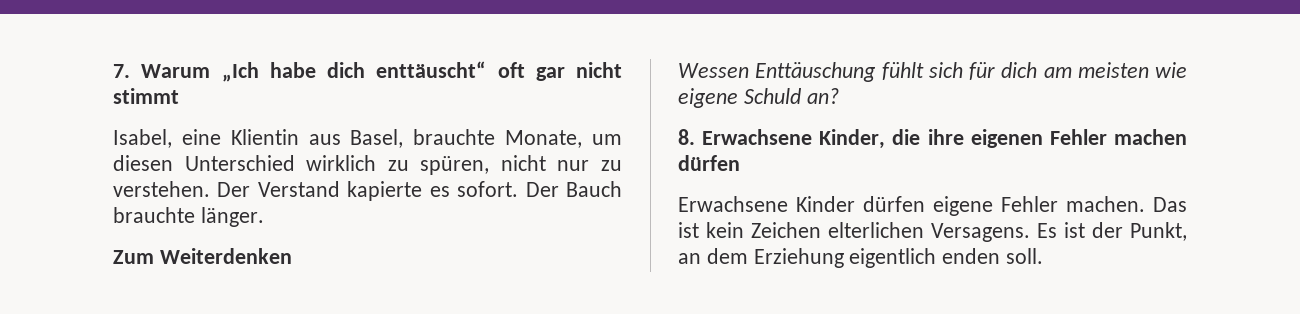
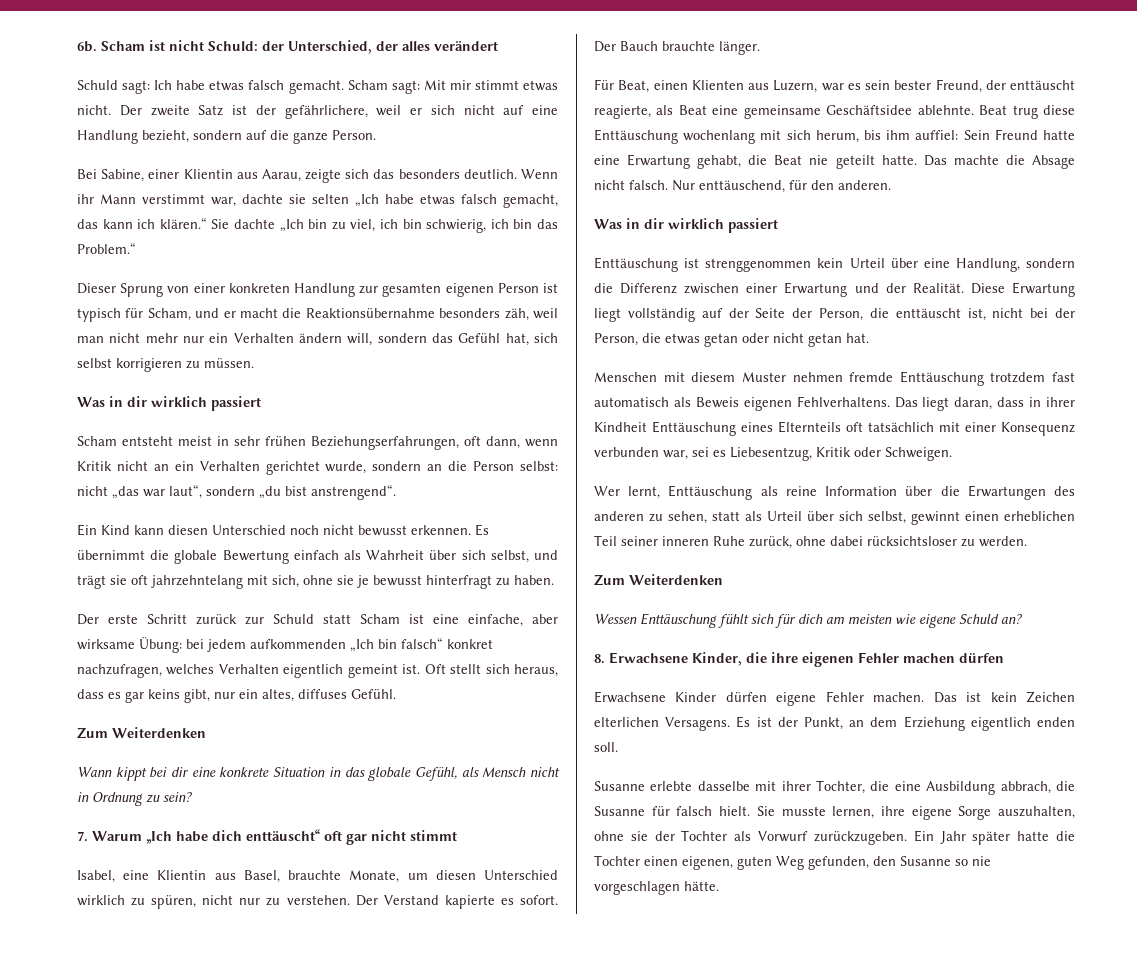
+ 6b. Scham ist nicht Schuld: der Unterschied, der alles verändert
+ Schuld sagt: Ich habe etwas falsch gemacht. Scham sagt: Mit mir stimmt etwas nicht. Der zweite Satz ist der gefährlichere, weil er sich nicht auf eine Handlung bezieht, sondern auf die ganze Person.
+ Bei Sabine, einer Klientin aus Aarau, zeigte sich das besonders deutlich. Wenn ihr Mann verstimmt war, dachte sie selten „Ich habe etwas falsch gemacht, das kann ich klären.“ Sie dachte „Ich bin zu viel, ich bin schwierig, ich bin das Problem.“
+ Dieser Sprung von einer konkreten Handlung zur gesamten eigenen Person ist typisch für Scham, und er macht die Reaktionsübernahme besonders zäh, weil man nicht mehr nur ein Verhalten ändern will, sondern das Gefühl hat, sich selbst korrigieren zu müssen.
+ Was in dir wirklich passiert
+ Scham entsteht meist in sehr frühen Beziehungserfahrungen, oft dann, wenn Kritik nicht an ein Verhalten gerichtet wurde, sondern an die Person selbst: nicht „das war laut“, sondern „du bist anstrengend“.
+ Ein Kind kann diesen Unterschied noch nicht bewusst erkennen. Es übernimmt die globale Bewertung einfach als Wahrheit über sich selbst, und trägt sie oft jahrzehntelang mit sich, ohne sie je bewusst hinterfragt zu haben.
+ Der erste Schritt zurück zur Schuld statt Scham ist eine einfache, aber wirksame Übung: bei jedem aufkommenden „Ich bin falsch“ konkret nachzufragen, welches Verhalten eigentlich gemeint ist. Oft stellt sich heraus, dass es gar keins gibt, nur ein altes, diffuses Gefühl.
+ Zum Weiterdenken
+ Wann kippt bei dir eine konkrete Situation in das globale Gefühl, als Mensch nicht in Ordnung zu sein?
+ Für Beat, einen Klienten aus Luzern, war es sein bester Freund, der enttäuscht reagierte, als Beat eine gemeinsame Geschäftsidee ablehnte. Beat trug diese Enttäuschung wochenlang mit sich herum, bis ihm auffiel: Sein Freund hatte eine Erwartung gehabt, die Beat nie geteilt hatte. Das machte die Absage nicht falsch. Nur enttäuschend, für den anderen.
+ Was in dir wirklich passiert
+ Enttäuschung ist strenggenommen kein Urteil über eine Handlung, sondern die Differenz zwischen einer Erwartung und der Realität. Diese Erwartung liegt vollständig auf der Seite der Person, die enttäuscht ist, nicht bei der Person, die etwas getan oder nicht getan hat.
+ Menschen mit diesem Muster nehmen fremde Enttäuschung trotzdem fast automatisch als Beweis eigenen Fehlverhaltens. Das liegt daran, dass in ihrer Kindheit Enttäuschung eines Elternteils oft tatsächlich mit einer Konsequenz verbunden war, sei es Liebesentzug, Kritik oder Schweigen.
+ Wer lernt, Enttäuschung als reine Information über die Erwartungen des anderen zu sehen, statt als Urteil über sich selbst, gewinnt einen erheblichen Teil seiner inneren Ruhe zurück, ohne dabei rücksichtsloser zu werden.
+ Susanne erlebte dasselbe mit ihrer Tochter, die eine Ausbildung abbrach, die Susanne für falsch hielt. Sie musste lernen, ihre eigene Sorge auszuhalten, ohne sie der Tochter als Vorwurf zurückzugeben. Ein Jahr später hatte die Tochter einen eigenen, guten Weg gefunden, den Susanne so nie vorgeschlagen hätte.

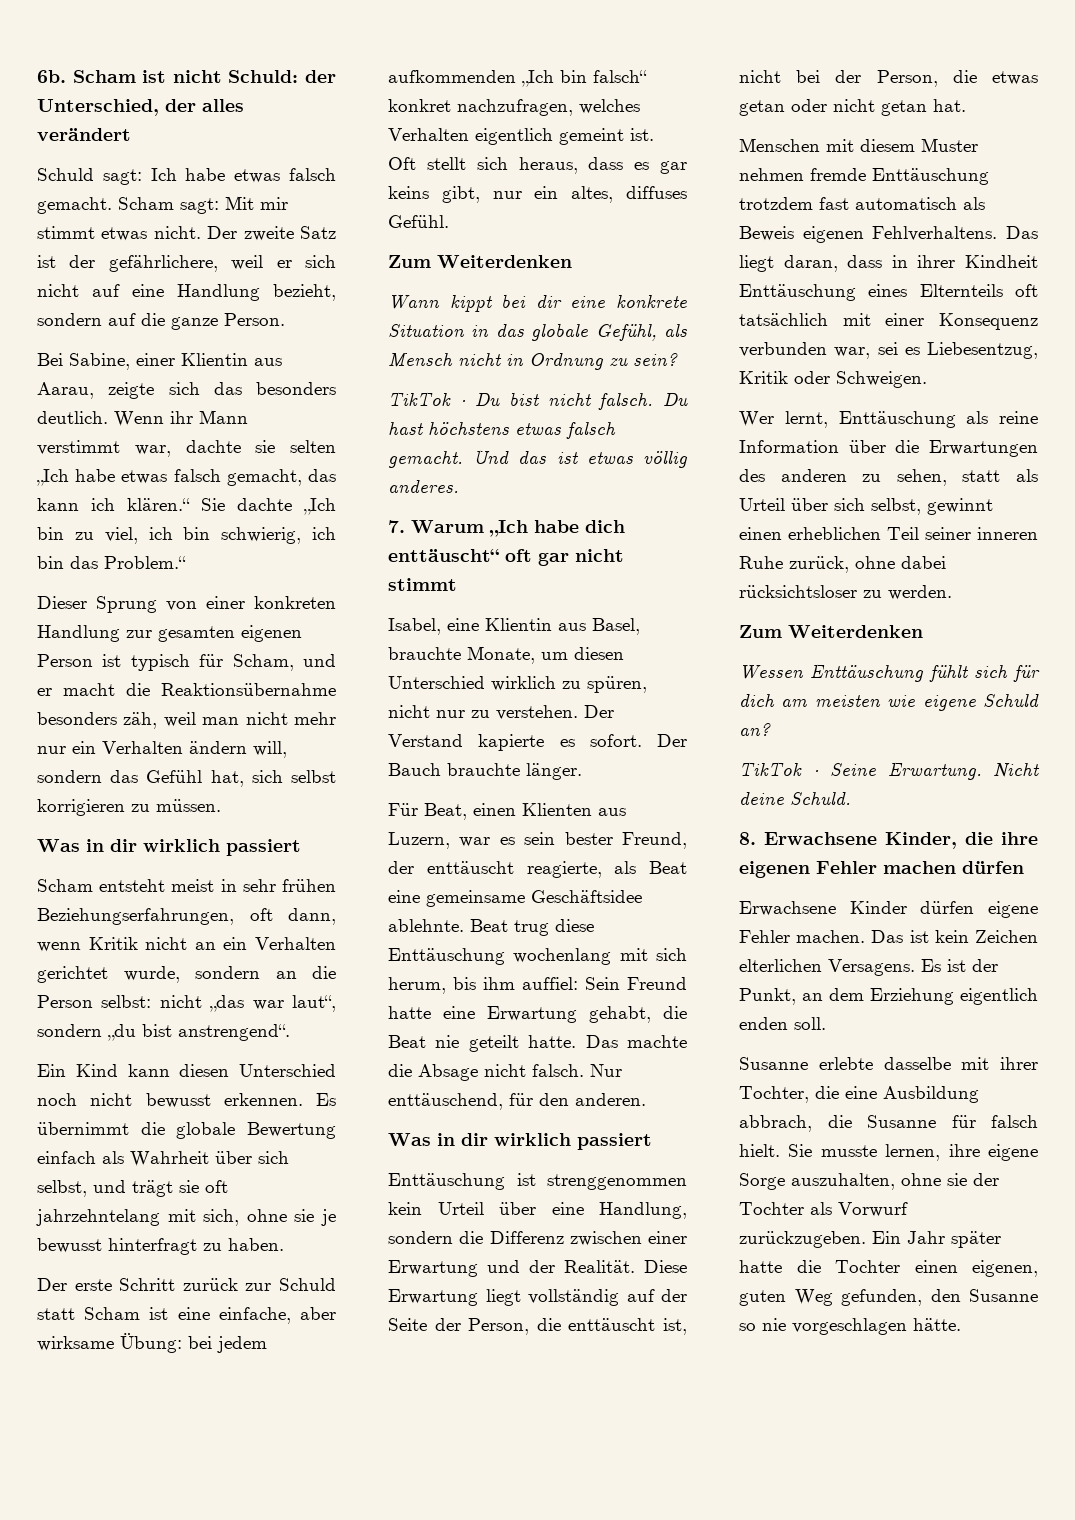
+ TikTok · Du bist nicht falsch. Du hast höchstens etwas falsch gemacht. Und das ist etwas völlig anderes.
+ TikTok · Seine Erwartung. Nicht deine Schuld.

